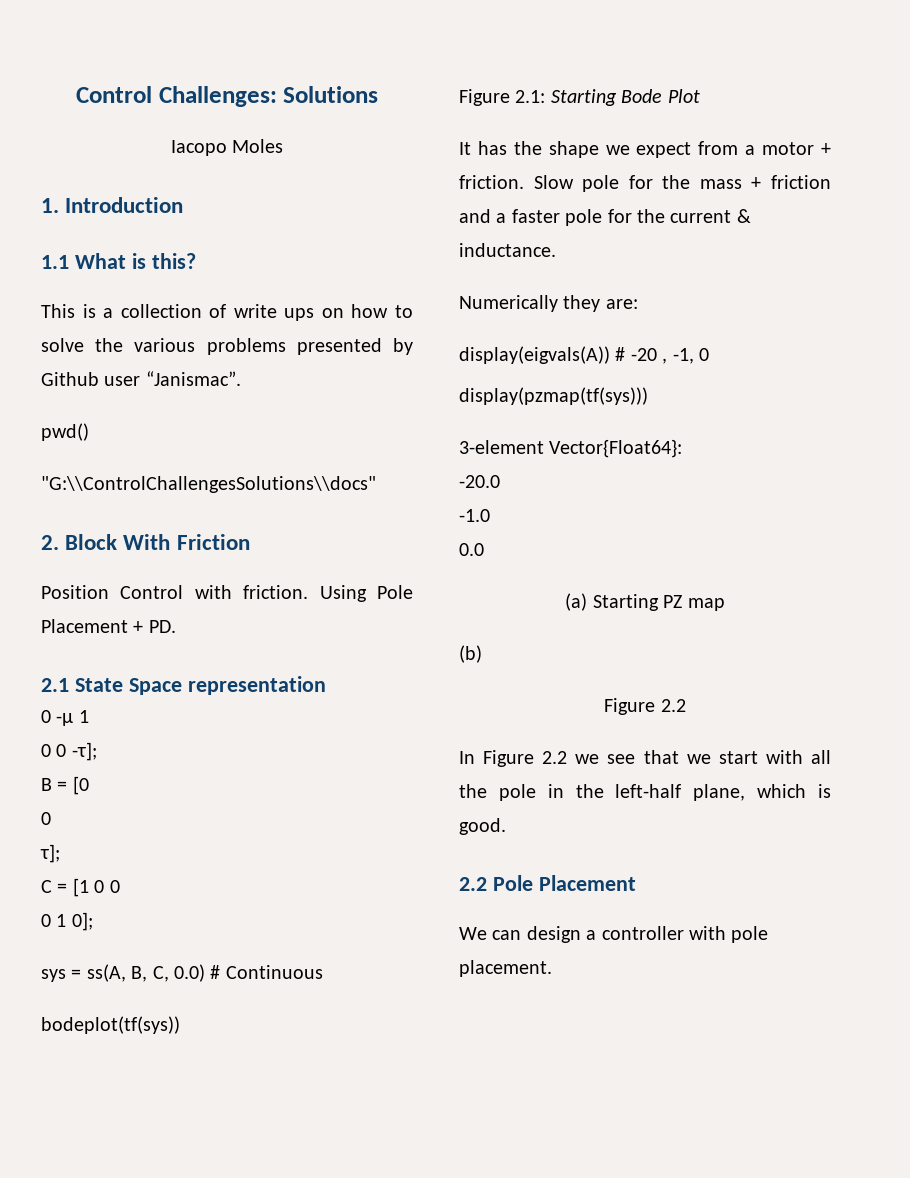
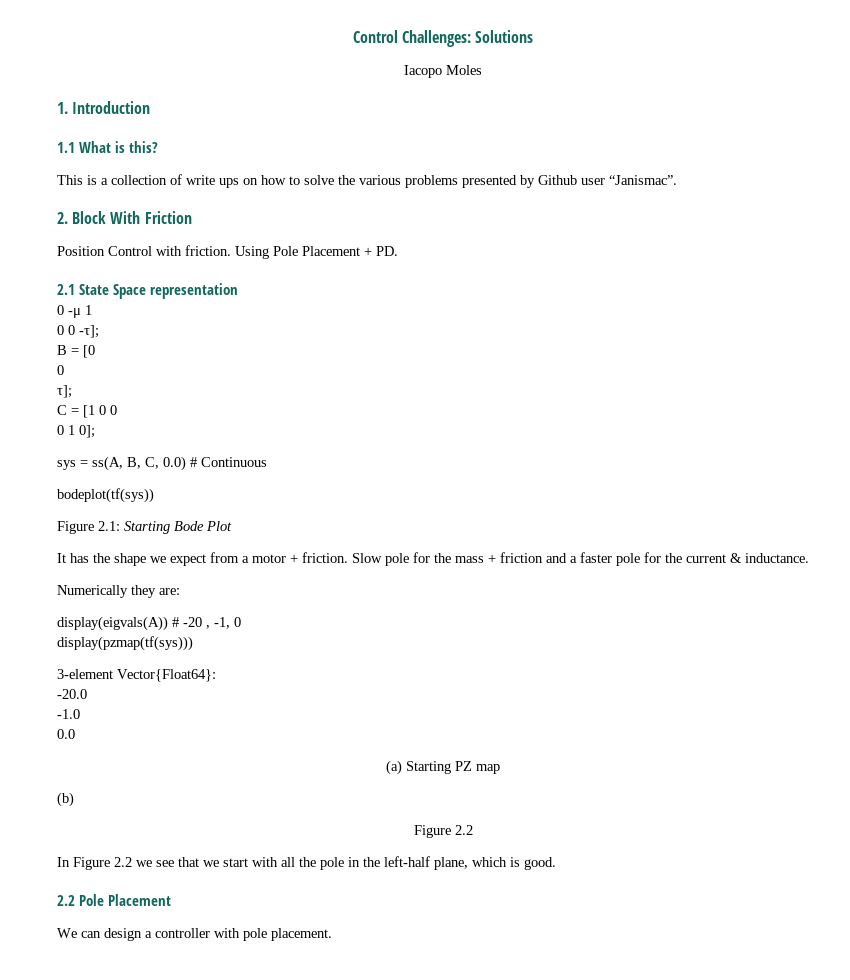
- pwd()
- "G:\\ControlChallengesSolutions\\docs"

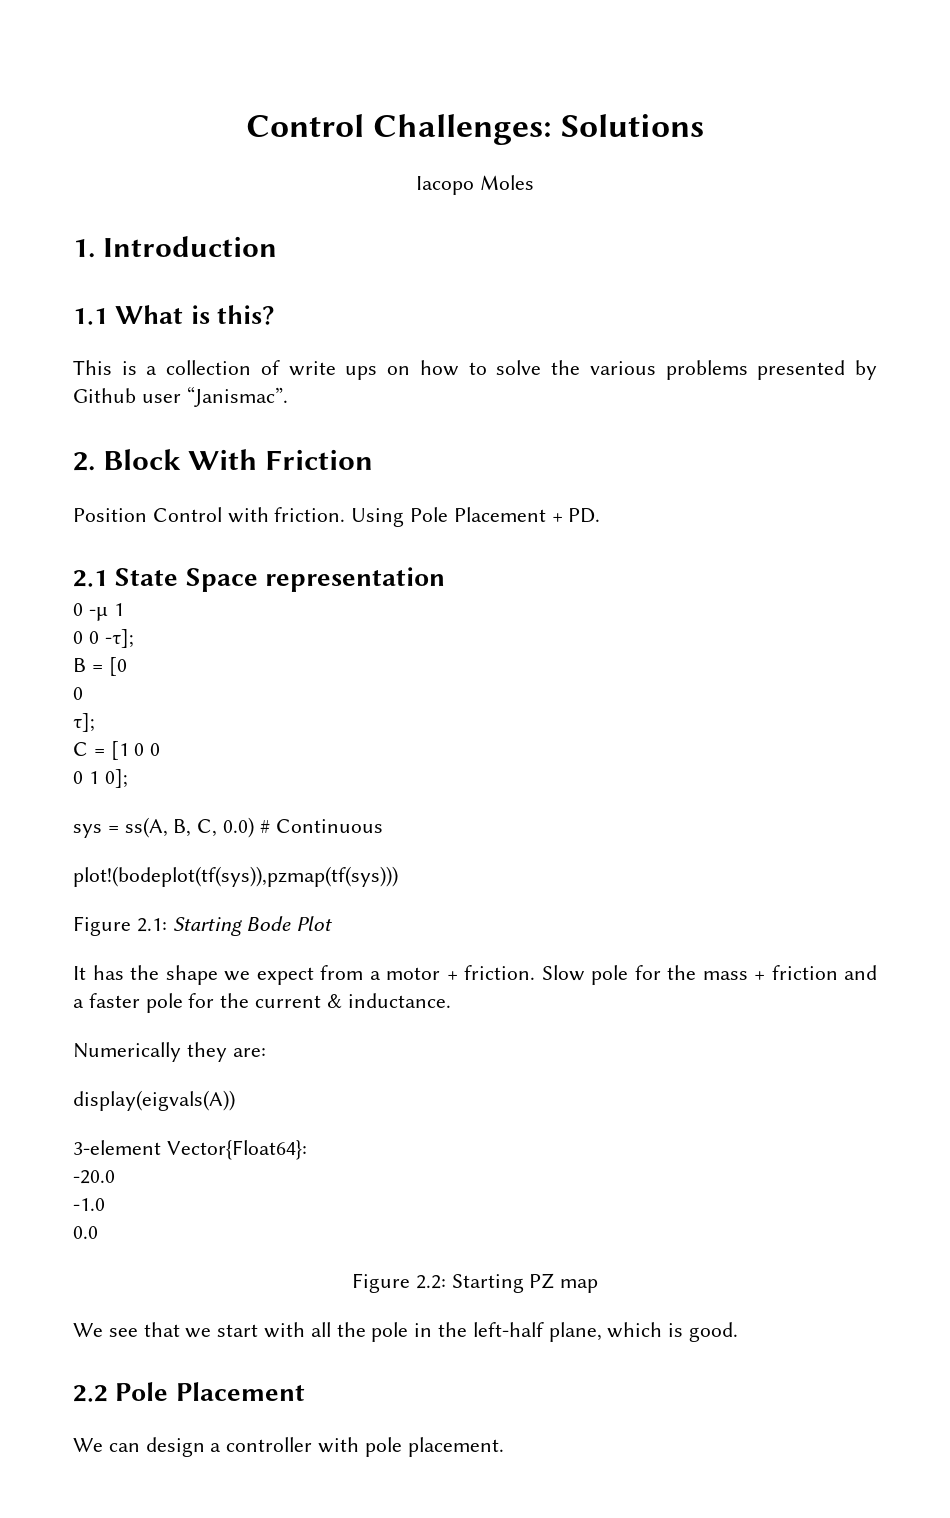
- bodeplot(tf(sys))
+ plot!(bodeplot(tf(sys)),pzmap(tf(sys)))
- display(eigvals(A)) # -20 , -1, 0
- display(pzmap(tf(sys)))
+ display(eigvals(A))
- (a) Starting PZ map
+ Figure 2.2: Starting PZ map
- (b)
- Figure 2.2
- In Figure 2.2 we see that we start with all the pole in the left-half plane, which is good.
+ We see that we start with all the pole in the left-half plane, which is good.

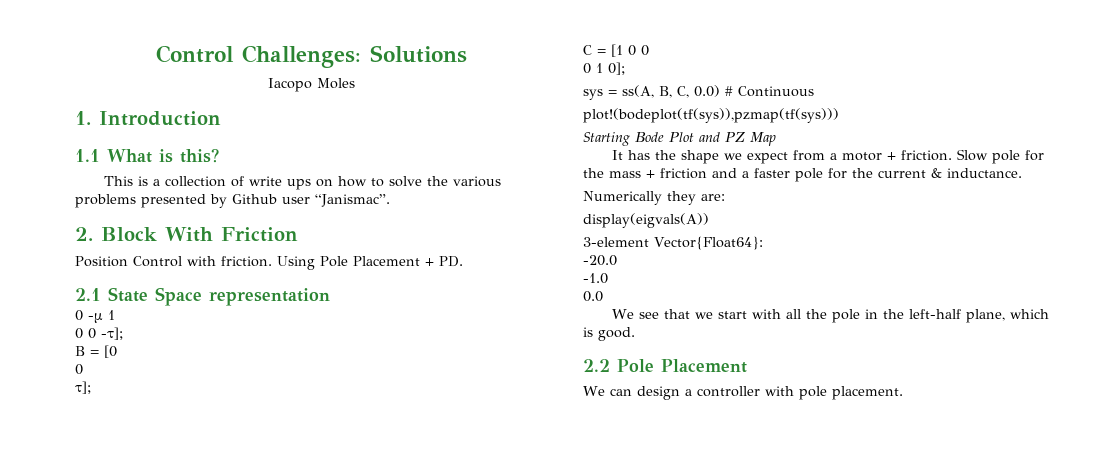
- Figure 2.1: Starting Bode Plot
+ Starting Bode Plot and PZ Map
- Figure 2.2: Starting PZ map

